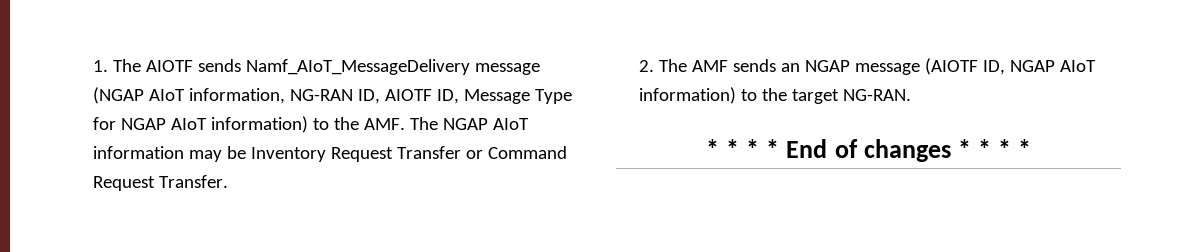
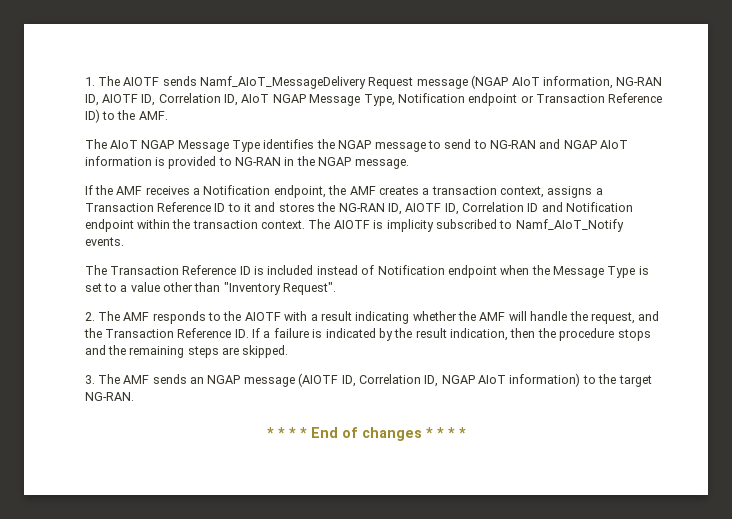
- 1. The AIOTF sends Namf_AIoT_MessageDelivery message (NGAP AIoT information, NG-RAN ID, AIOTF ID, Message Type for NGAP AIoT information) to the AMF. The NGAP AIoT information may be Inventory Request Transfer or Command Request Transfer.
- 2. The AMF sends an NGAP message (AIOTF ID, NGAP AIoT information) to the target NG-RAN.
+ 1. The AIOTF sends Namf_AIoT_MessageDelivery Request message (NGAP AIoT information, NG-RAN ID, AIOTF ID, Correlation ID, AIoT NGAP Message Type, Notification endpoint or Transaction Reference ID) to the AMF.
+ The AIoT NGAP Message Type identifies the NGAP message to send to NG-RAN and NGAP AIoT information is provided to NG-RAN in the NGAP message.
+ If the AMF receives a Notification endpoint, the AMF creates a transaction context, assigns a Transaction Reference ID to it and stores the NG-RAN ID, AIOTF ID, Correlation ID and Notification endpoint within the transaction context. The AIOTF is implicity subscribed to Namf_AIoT_Notify events.
+ The Transaction Reference ID is included instead of Notification endpoint when the Message Type is set to a value other than "Inventory Request".
+ 2. The AMF responds to the AIOTF with a result indicating whether the AMF will handle the request, and the Transaction Reference ID. If a failure is indicated by the result indication, then the procedure stops and the remaining steps are skipped.
+ 3. The AMF sends an NGAP message (AIOTF ID, Correlation ID, NGAP AIoT information) to the target NG-RAN.

